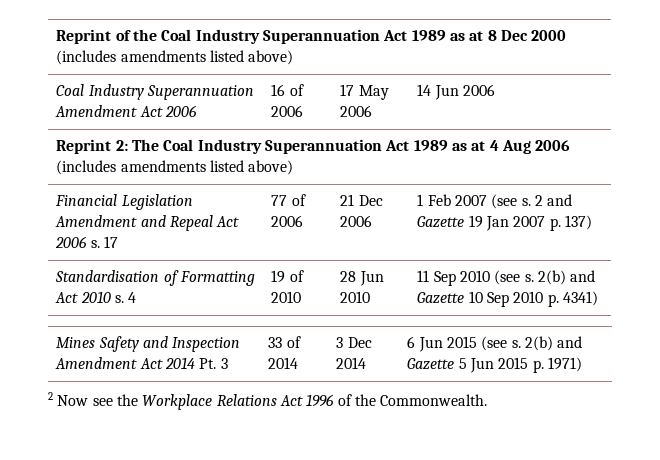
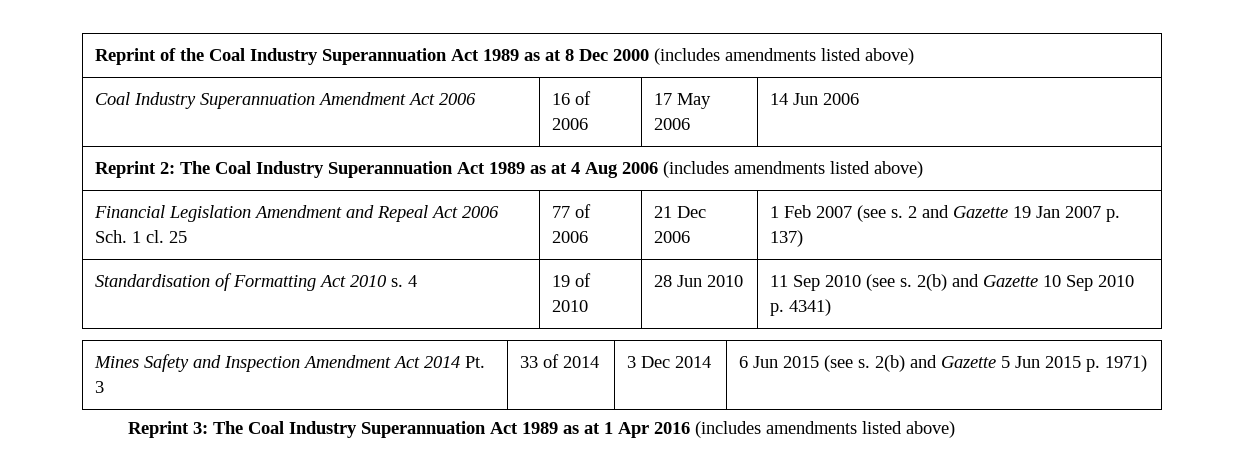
- Financial Legislation Amendment and Repeal Act 2006 s. 17 | 77 of 2006 | 21 Dec 2006 | 1 Feb 2007 (see s. 2 and Gazette 19 Jan 2007 p. 137)
+ Financial Legislation Amendment and Repeal Act 2006 Sch. 1 cl. 25 | 77 of 2006 | 21 Dec 2006 | 1 Feb 2007 (see s. 2 and Gazette 19 Jan 2007 p. 137)
- 2 Now see the Workplace Relations Act 1996 of the Commonwealth.
+ Reprint 3: The Coal Industry Superannuation Act 1989 as at 1 Apr 2016 (includes amendments listed above)

